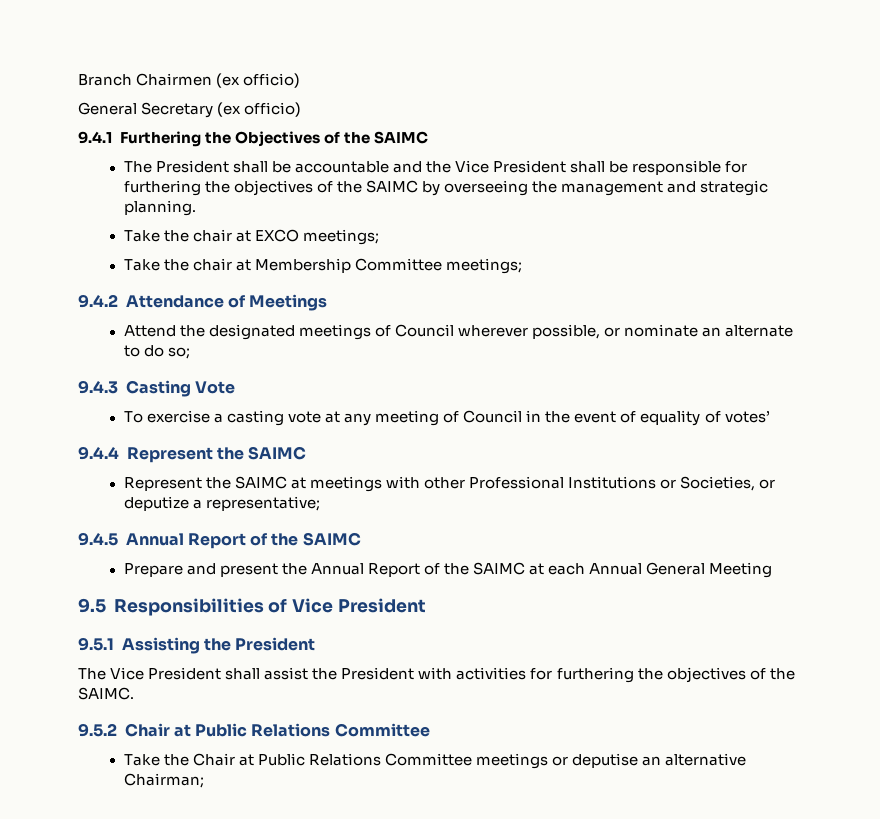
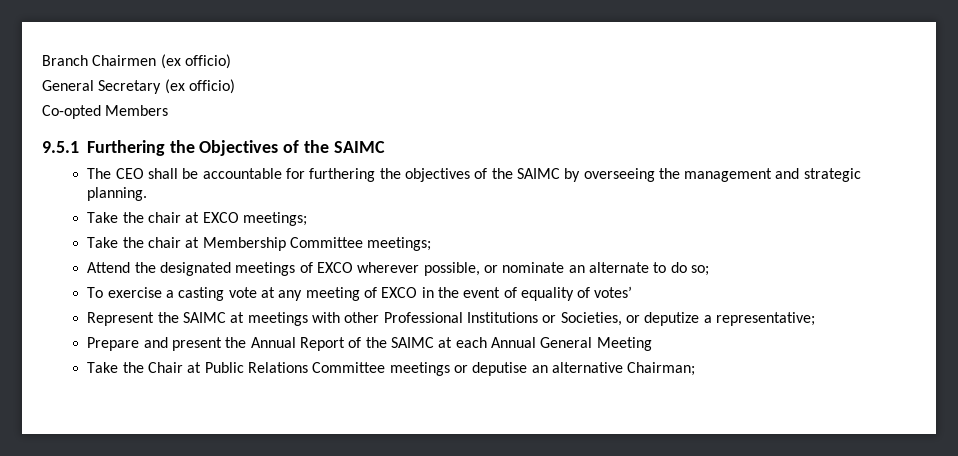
- 9.4.1 Furthering the Objectives of the SAIMC
+ Co-opted Members
+ 9.5.1 Furthering the Objectives of the SAIMC
- The President shall be accountable and the Vice President shall be responsible for furthering the objectives of the SAIMC by overseeing the management and strategic planning.
+ The CEO shall be accountable for furthering the objectives of the SAIMC by overseeing the management and strategic planning.
- 9.4.2 Attendance of Meetings
- Attend the designated meetings of Council wherever possible, or nominate an alternate to do so;
+ Attend the designated meetings of EXCO wherever possible, or nominate an alternate to do so;
- 9.4.3 Casting Vote
- To exercise a casting vote at any meeting of Council in the event of equality of votes’
+ To exercise a casting vote at any meeting of EXCO in the event of equality of votes’
- 9.4.4 Represent the SAIMC
- 9.4.5 Annual Report of the SAIMC
- 9.5 Responsibilities of Vice President
- 9.5.1 Assisting the President
- The Vice President shall assist the President with activities for furthering the objectives of the SAIMC.
- 9.5.2 Chair at Public Relations Committee

